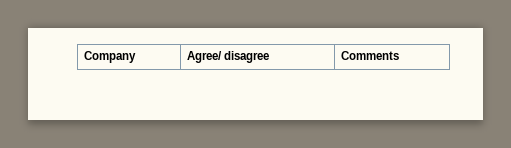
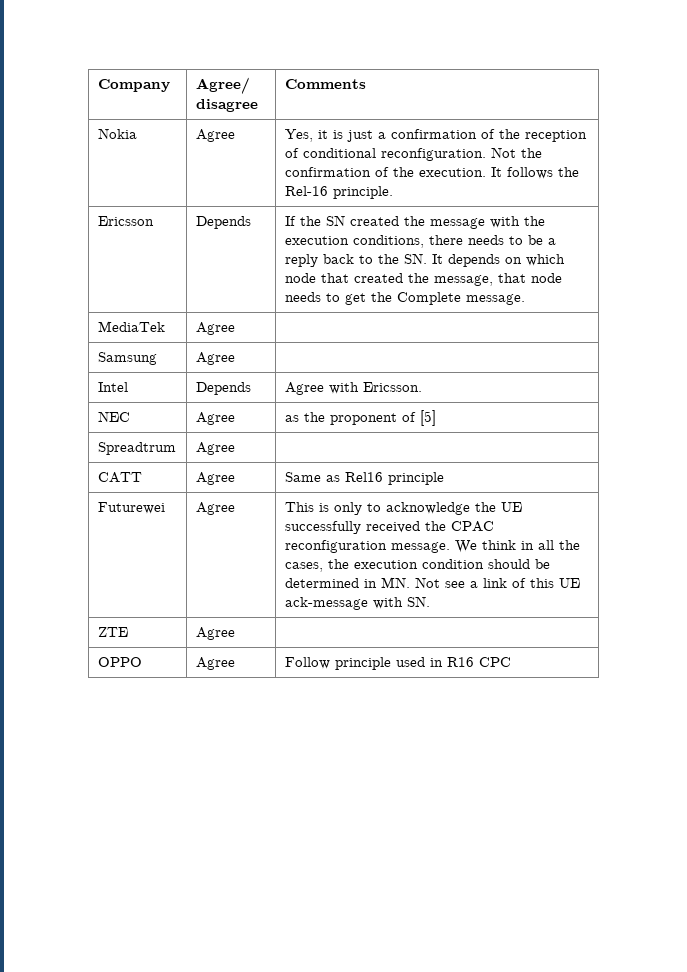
+ Nokia | Agree | Yes, it is just a confirmation of the reception of conditional reconfiguration. Not the confirmation of the execution. It follows the Rel-16 principle.
+ Ericsson | Depends | If the SN created the message with the execution conditions, there needs to be a reply back to the SN. It depends on which node that created the message, that node needs to get the Complete message.
+ MediaTek | Agree |
+ Samsung | Agree |
+ Intel | Depends | Agree with Ericsson.
+ NEC | Agree | as the proponent of [5]
+ Spreadtrum | Agree |
+ CATT | Agree | Same as Rel16 principle
+ Futurewei | Agree | This is only to acknowledge the UE successfully received the CPAC reconfiguration message. We think in all the cases, the execution condition should be determined in MN. Not see a link of this UE ack-message with SN.
+ ZTE | Agree |
+ OPPO | Agree | Follow principle used in R16 CPC

